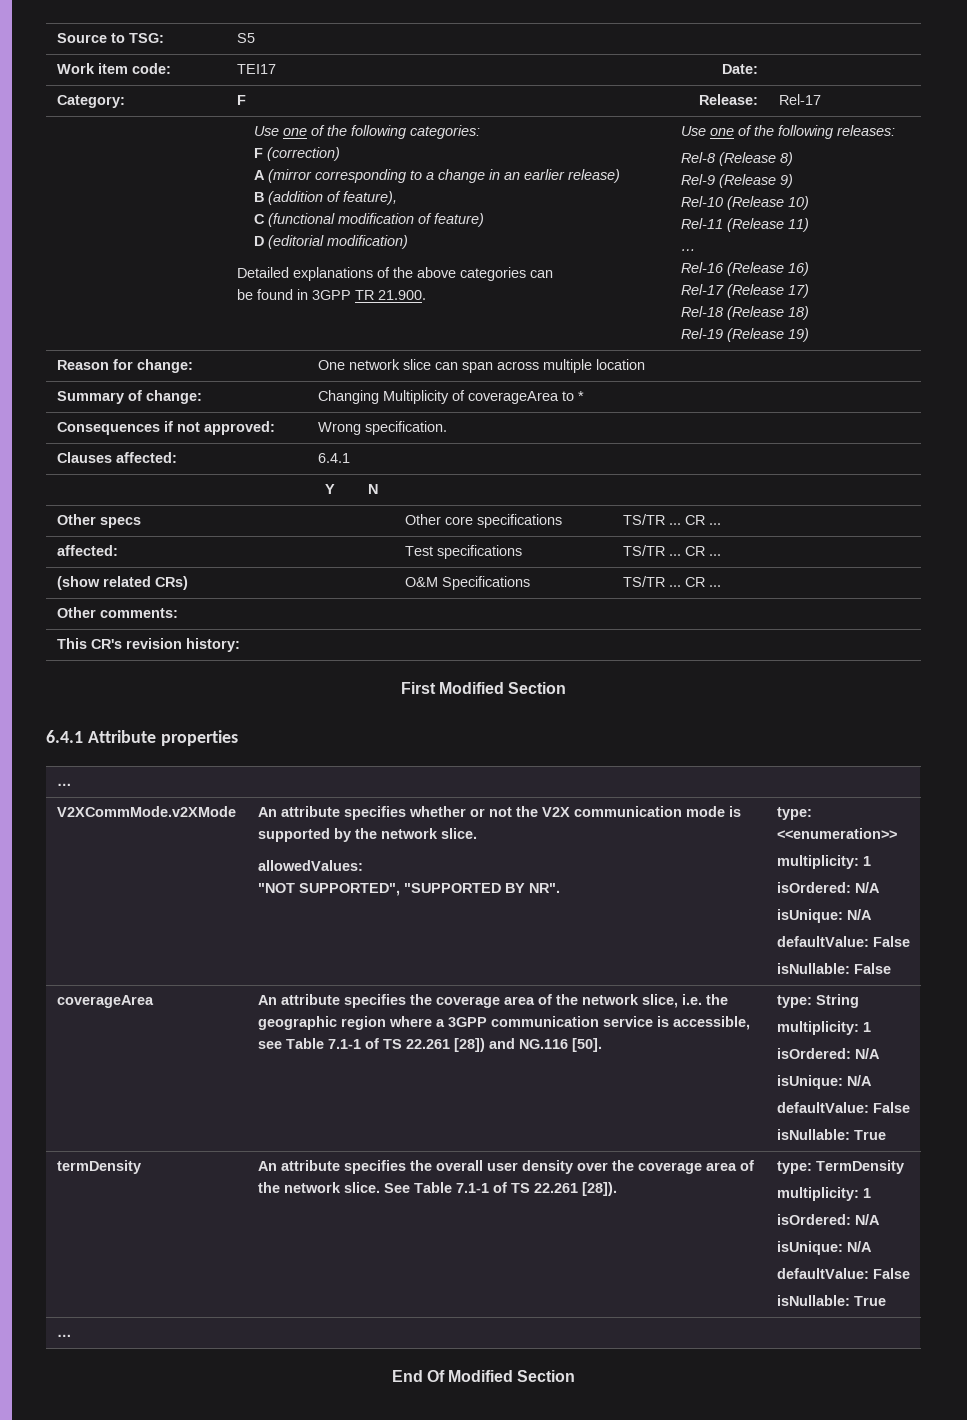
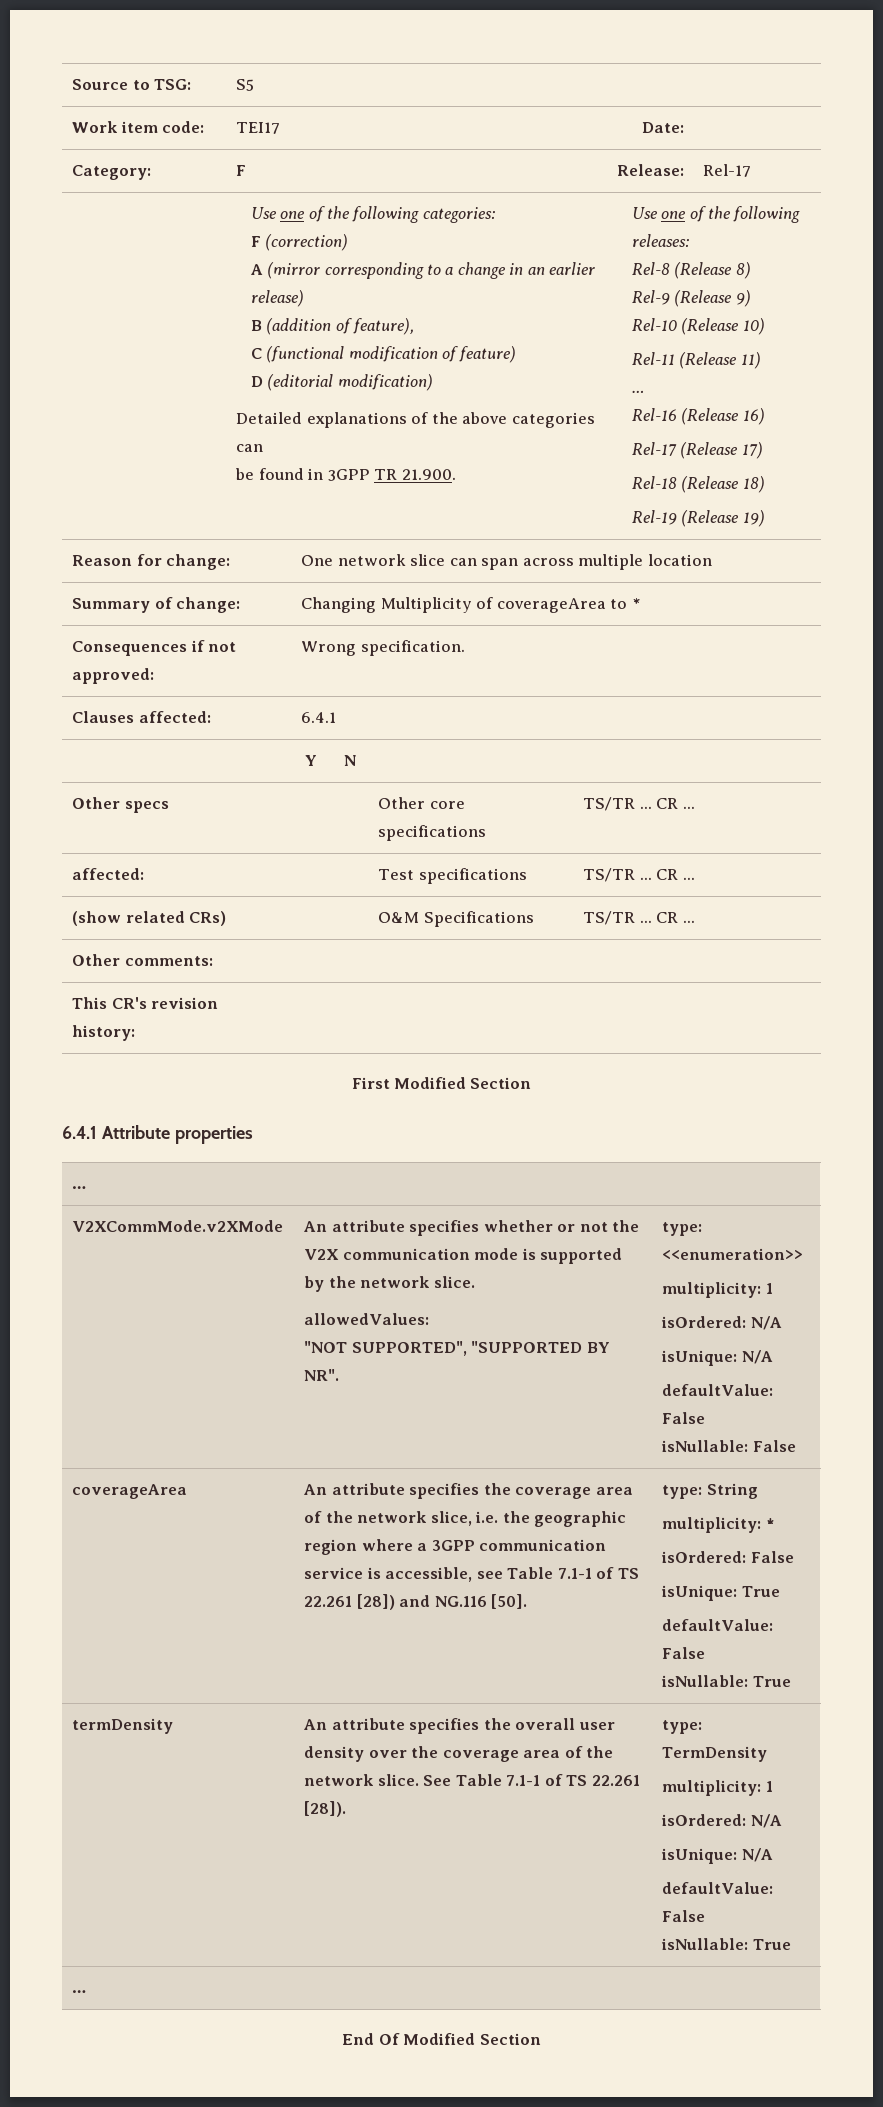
  type: String
- multiplicity: 1
- isOrdered: N/A
- isUnique: N/A
+ multiplicity: *
+ isOrdered: False
+ isUnique: True

